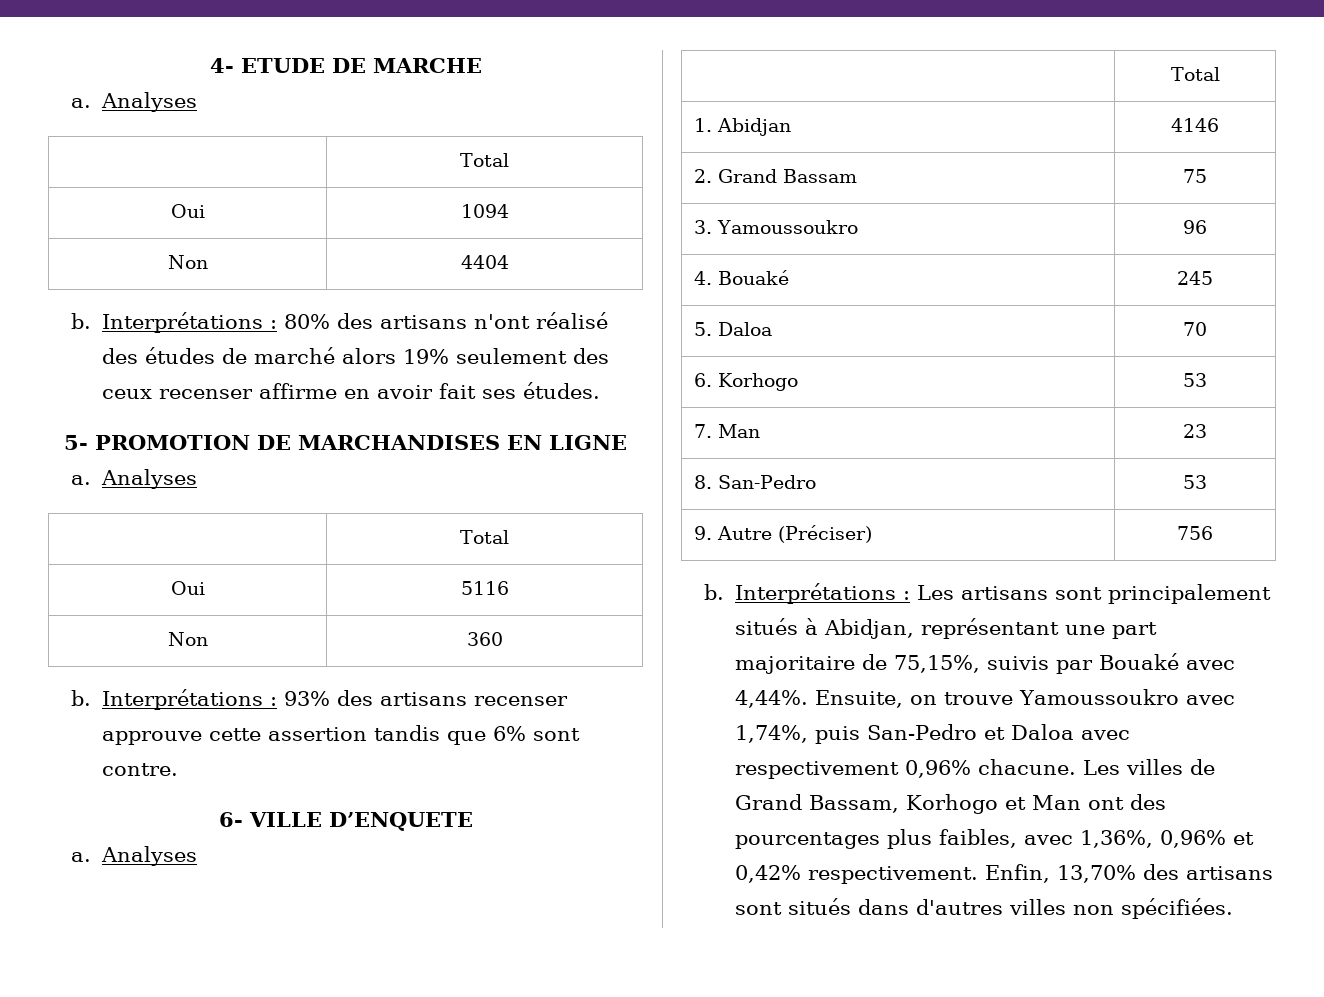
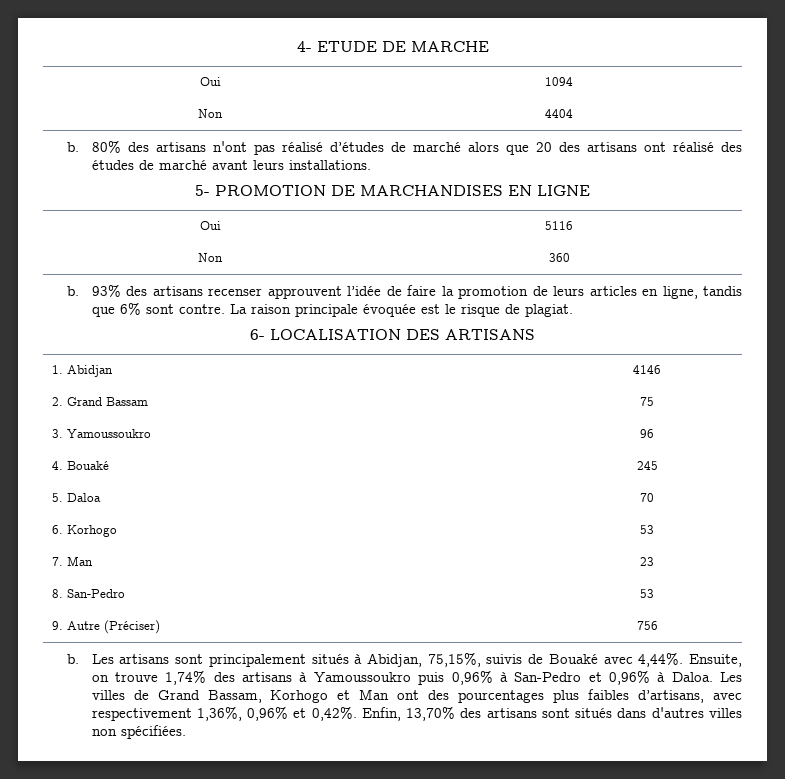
  4- ETUDE DE MARCHE
- a. Analyses
- | Total
- Interprétations : 80% des artisans n'ont réalisé des études de marché alors 19% seulement des ceux recenser affirme en avoir fait ses études.
+ 80% des artisans n'ont pas réalisé d’études de marché alors que 20 des artisans ont réalisé des études de marché avant leurs installations.
  5- PROMOTION DE MARCHANDISES EN LIGNE
- a. Analyses
- | Total
- Interprétations : 93% des artisans recenser approuve cette assertion tandis que 6% sont contre.
- 6- VILLE D’ENQUETE
- a. Analyses
- | Total
+ 93% des artisans recenser approuvent l’idée de faire la promotion de leurs articles en ligne, tandis que 6% sont contre. La raison principale évoquée est le risque de plagiat.
+ 6- LOCALISATION DES ARTISANS
- Interprétations : Les artisans sont principalement situés à Abidjan, représentant une part majoritaire de 75,15%, suivis par Bouaké avec 4,44%.
+ Les artisans sont principalement situés à Abidjan, 75,15%, suivis de Bouaké avec 4,44%.
- Ensuite, on trouve Yamoussoukro avec 1,74%, puis San-Pedro et Daloa avec respectivement 0,96% chacune.
+ Ensuite, on trouve 1,74% des artisans à Yamoussoukro puis 0,96% à San-Pedro et 0,96% à Daloa.
- Les villes de Grand Bassam, Korhogo et Man ont des pourcentages plus faibles, avec 1,36%, 0,96% et 0,42% respectivement.
+ Les villes de Grand Bassam, Korhogo et Man ont des pourcentages plus faibles d’artisans, avec respectivement 1,36%, 0,96% et 0,42%.

